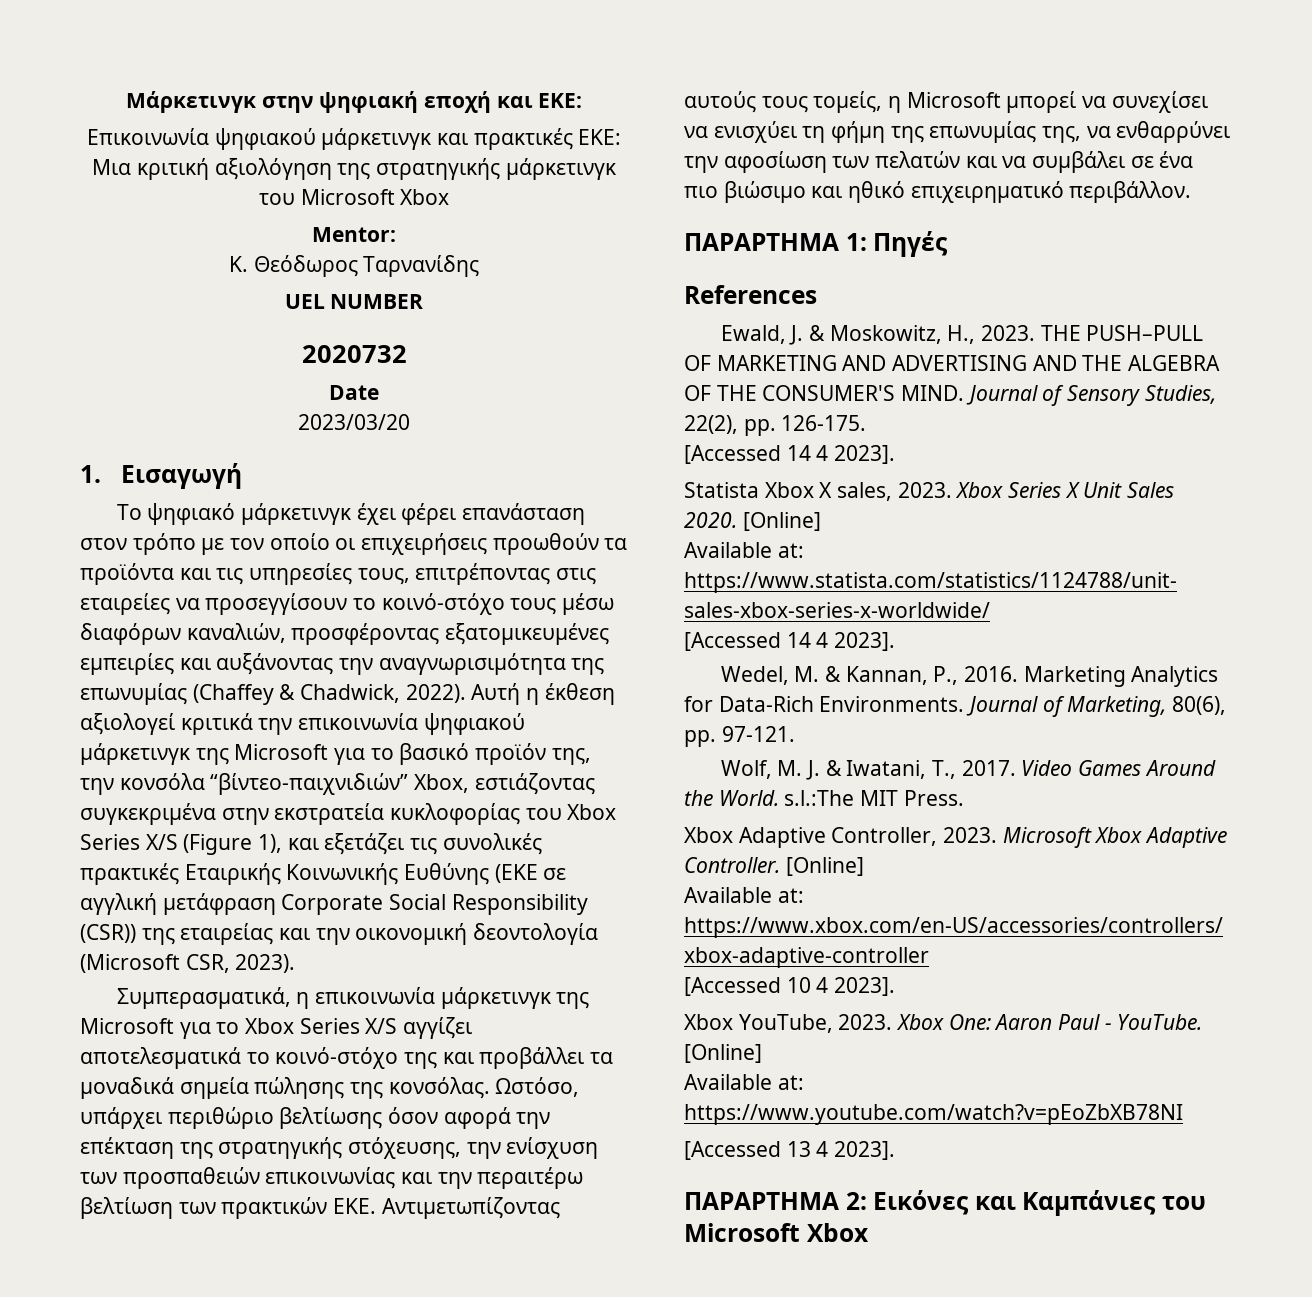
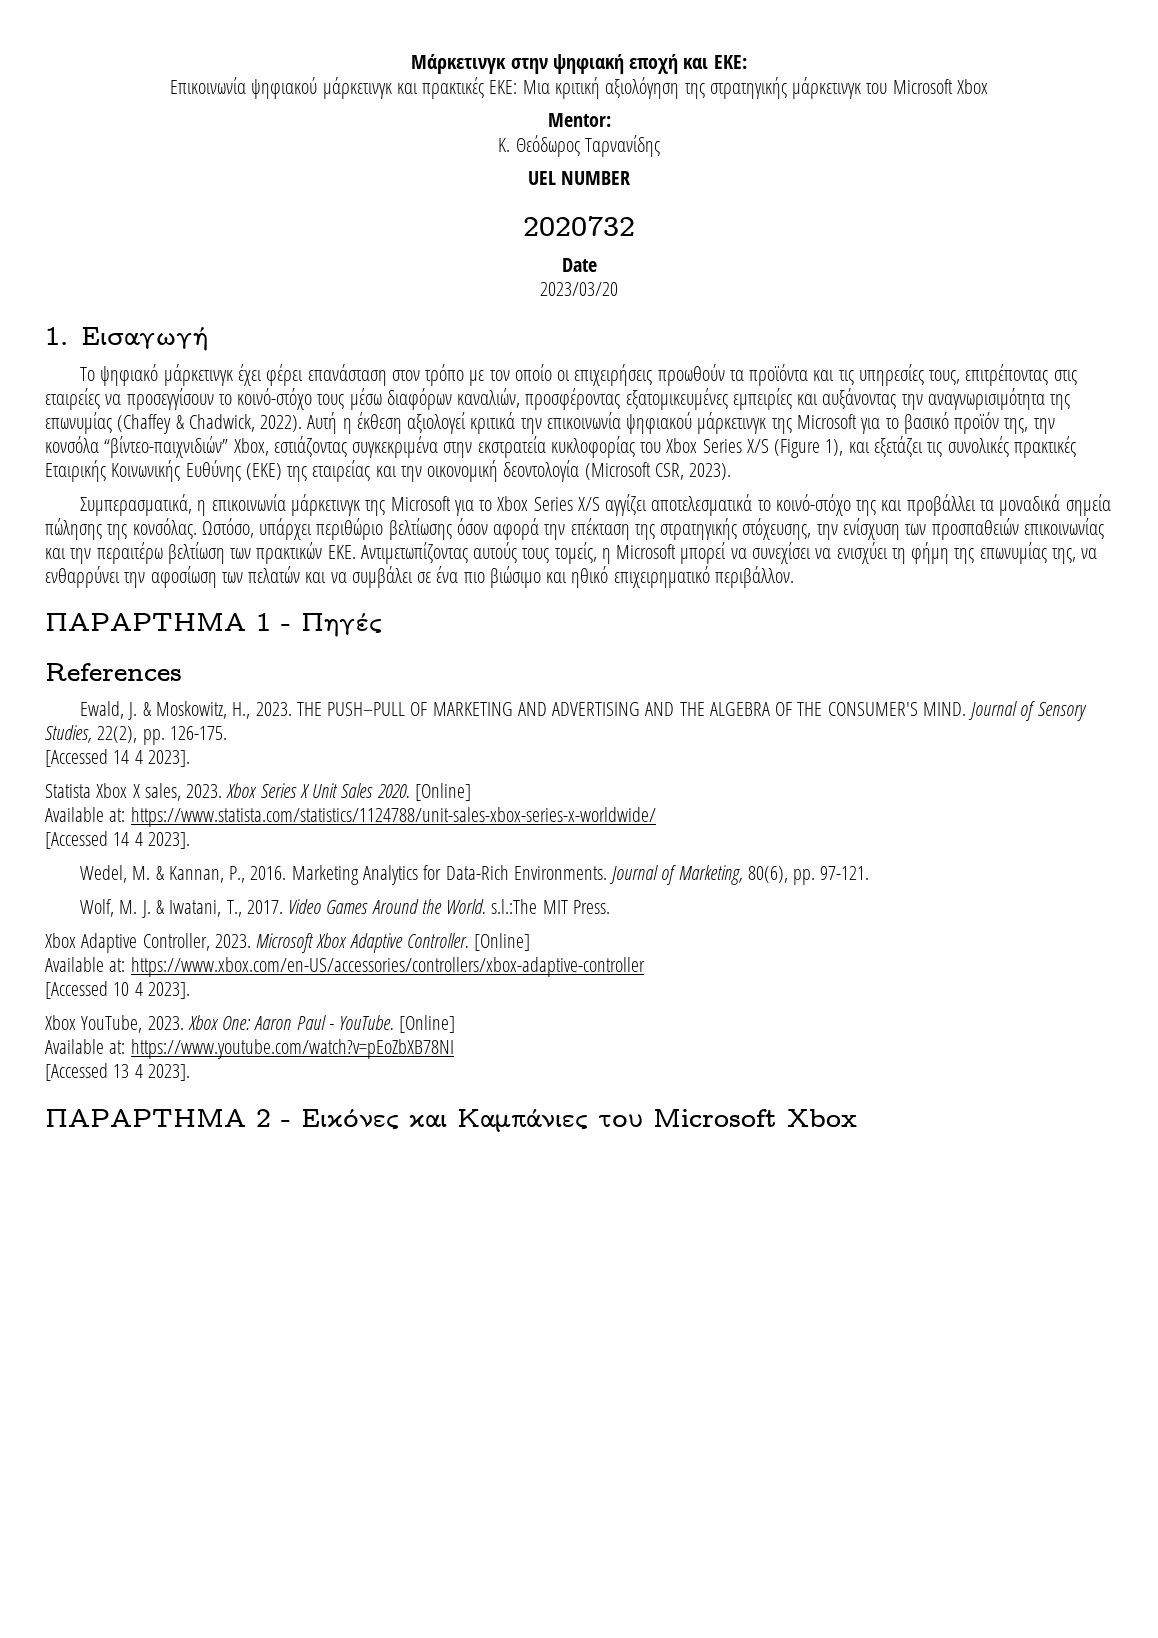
- Αυτή η έκθεση αξιολογεί κριτικά την επικοινωνία ψηφιακού μάρκετινγκ της Microsoft για το βασικό προϊόν της, την κονσόλα “βίντεο-παιχνιδιών” Xbox, εστιάζοντας συγκεκριμένα στην εκστρατεία κυκλοφορίας του Xbox Series X/S (Figure 1), και εξετάζει τις συνολικές πρακτικές Εταιρικής Κοινωνικής Ευθύνης (ΕΚΕ σε αγγλική μετάφραση Corporate Social Responsibility (CSR)) της εταιρείας και την οικονομική δεοντολογία (Microsoft CSR, 2023).
+ Αυτή η έκθεση αξιολογεί κριτικά την επικοινωνία ψηφιακού μάρκετινγκ της Microsoft για το βασικό προϊόν της, την κονσόλα “βίντεο-παιχνιδιών” Xbox, εστιάζοντας συγκεκριμένα στην εκστρατεία κυκλοφορίας του Xbox Series X/S (Figure 1), και εξετάζει τις συνολικές πρακτικές Εταιρικής Κοινωνικής Ευθύνης (ΕΚΕ) της εταιρείας και την οικονομική δεοντολογία (Microsoft CSR, 2023).
- ΠΑΡΑΡΤΗΜΑ 1: Πηγές
+ ΠΑΡΑΡΤΗΜΑ 1 - Πηγές
- ΠΑΡΑΡΤΗΜΑ 2: Εικόνες και Καμπάνιες του Microsoft Xbox
+ ΠΑΡΑΡΤΗΜΑ 2 - Εικόνες και Καμπάνιες του Microsoft Xbox

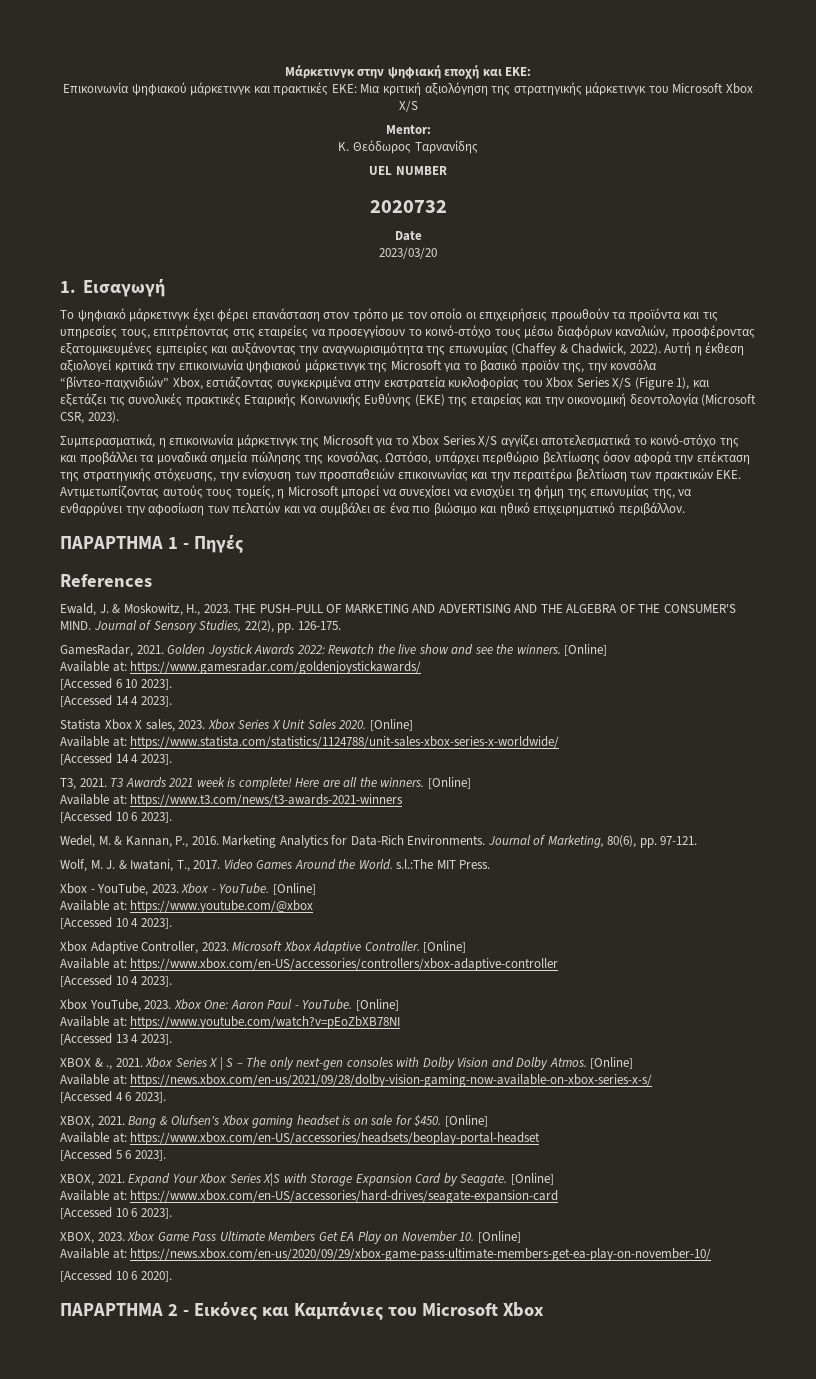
- Επικοινωνία ψηφιακού μάρκετινγκ και πρακτικές ΕΚΕ: Μια κριτική αξιολόγηση της στρατηγικής μάρκετινγκ του Microsoft Xbox
+ Επικοινωνία ψηφιακού μάρκετινγκ και πρακτικές ΕΚΕ: Μια κριτική αξιολόγηση της στρατηγικής μάρκετινγκ του Microsoft Xbox X/S
+ GamesRadar, 2021. Golden Joystick Awards 2022: Rewatch the live show and see the winners. [Online]
+ Available at: https://www.gamesradar.com/goldenjoystickawards/
+ [Accessed 6 10 2023].
+ T3, 2021. T3 Awards 2021 week is complete! Here are all the winners. [Online]
+ Available at: https://www.t3.com/news/t3-awards-2021-winners
+ [Accessed 10 6 2023].
+ Xbox - YouTube, 2023. Xbox - YouTube. [Online]
+ Available at: https://www.youtube.com/@xbox
+ [Accessed 10 4 2023].
+ XBOX & ., 2021. Xbox Series X | S – The only next-gen consoles with Dolby Vision and Dolby Atmos. [Online]
+ Available at: https://news.xbox.com/en-us/2021/09/28/dolby-vision-gaming-now-available-on-xbox-series-x-s/
+ [Accessed 4 6 2023].
+ XBOX, 2021. Bang & Olufsen's Xbox gaming headset is on sale for $450. [Online]
+ Available at: https://www.xbox.com/en-US/accessories/headsets/beoplay-portal-headset
+ [Accessed 5 6 2023].
+ XBOX, 2021. Expand Your Xbox Series X|S with Storage Expansion Card by Seagate. [Online]
+ Available at: https://www.xbox.com/en-US/accessories/hard-drives/seagate-expansion-card
+ [Accessed 10 6 2023].
+ XBOX, 2023. Xbox Game Pass Ultimate Members Get EA Play on November 10. [Online]
+ Available at: https://news.xbox.com/en-us/2020/09/29/xbox-game-pass-ultimate-members-get-ea-play-on-november-10/
+ [Accessed 10 6 2020].

